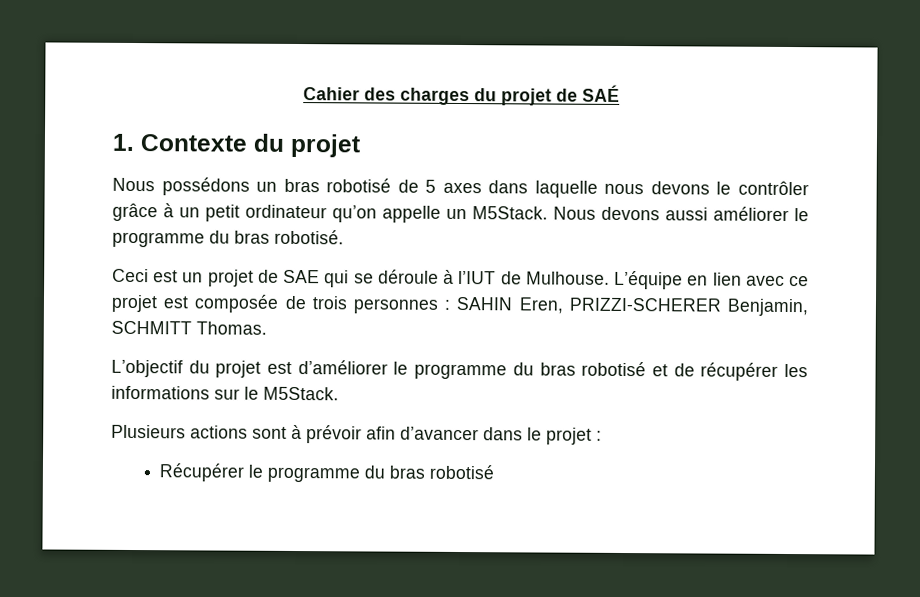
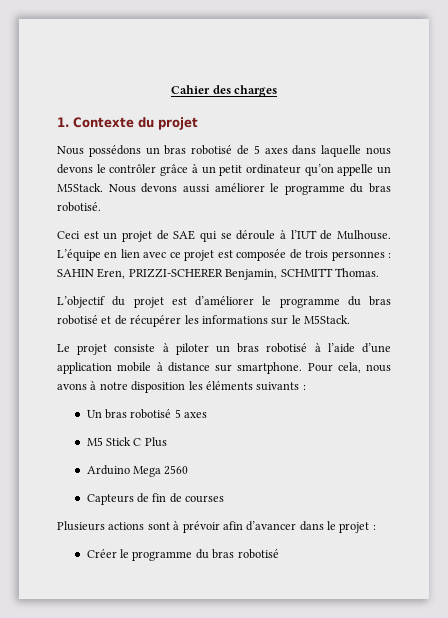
- Cahier des charges du projet de SAÉ
+ Cahier des charges
+ Le projet consiste à piloter un bras robotisé à l’aide d’une application mobile à distance sur smartphone. Pour cela, nous avons à notre disposition les éléments suivants :
+ Un bras robotisé 5 axes
+ M5 Stick C Plus
+ Arduino Mega 2560
+ Capteurs de fin de courses
- Récupérer le programme du bras robotisé
+ Créer le programme du bras robotisé

